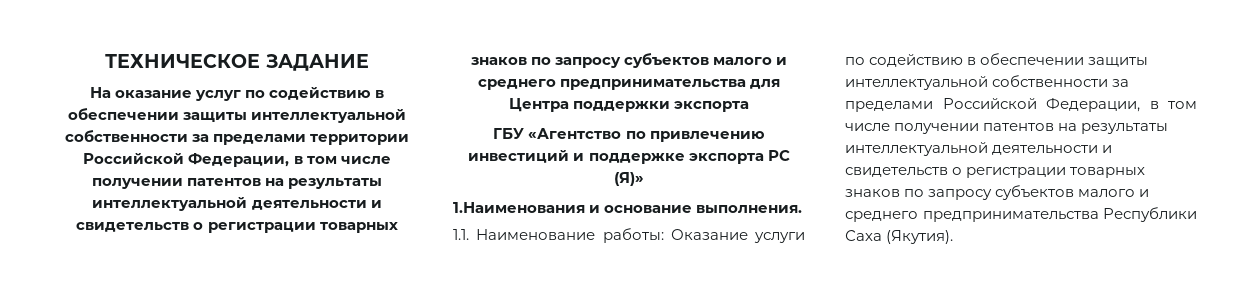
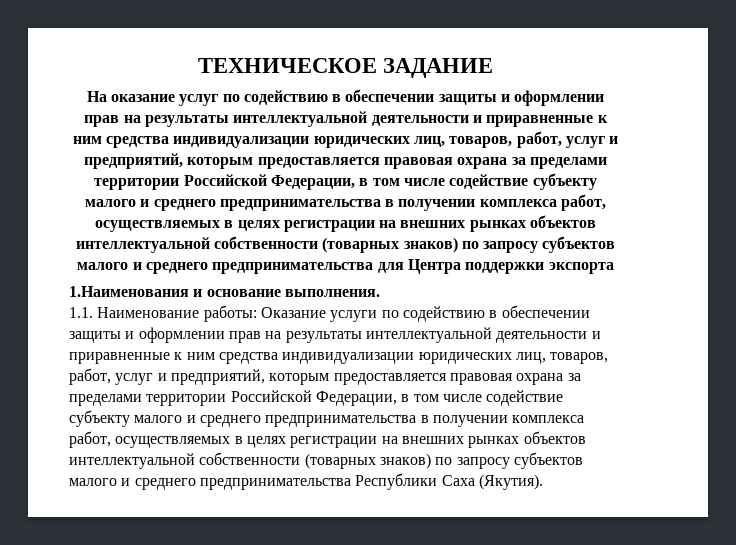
- На оказание услуг по содействию в обеспечении защиты интеллектуальной собственности за пределами территории Российской Федерации, в том числе получении патентов на результаты интеллектуальной деятельности и свидетельств о регистрации товарных знаков по запросу субъектов малого и среднего предпринимательства для Центра поддержки экспорта
+ На оказание услуг по содействию в обеспечении защиты и оформлении прав на результаты интеллектуальной деятельности и приравненные к ним средства индивидуализации юридических лиц, товаров, работ, услуг и предприятий, которым предоставляется правовая охрана за пределами территории Российской Федерации, в том числе содействие субъекту малого и среднего предпринимательства в получении комплекса работ, осуществляемых в целях регистрации на внешних рынках объектов интеллектуальной собственности (товарных знаков) по запросу субъектов малого и среднего предпринимательства для Центра поддержки экспорта
- ГБУ «Агентство по привлечению инвестиций и поддержке экспорта РС (Я)»
- 1.1. Наименование работы: Оказание услуги по содействию в обеспечении защиты интеллектуальной собственности за пределами Российской Федерации, в том числе получении патентов на результаты интеллектуальной деятельности и свидетельств о регистрации товарных знаков по запросу субъектов малого и среднего предпринимательства Республики Саха (Якутия).
+ 1.1. Наименование работы: Оказание услуги по содействию в обеспечении защиты и оформлении прав на результаты интеллектуальной деятельности и приравненные к ним средства индивидуализации юридических лиц, товаров, работ, услуг и предприятий, которым предоставляется правовая охрана за пределами территории Российской Федерации, в том числе содействие субъекту малого и среднего предпринимательства в получении комплекса работ, осуществляемых в целях регистрации на внешних рынках объектов интеллектуальной собственности (товарных знаков) по запросу субъектов малого и среднего предпринимательства Республики Саха (Якутия).

